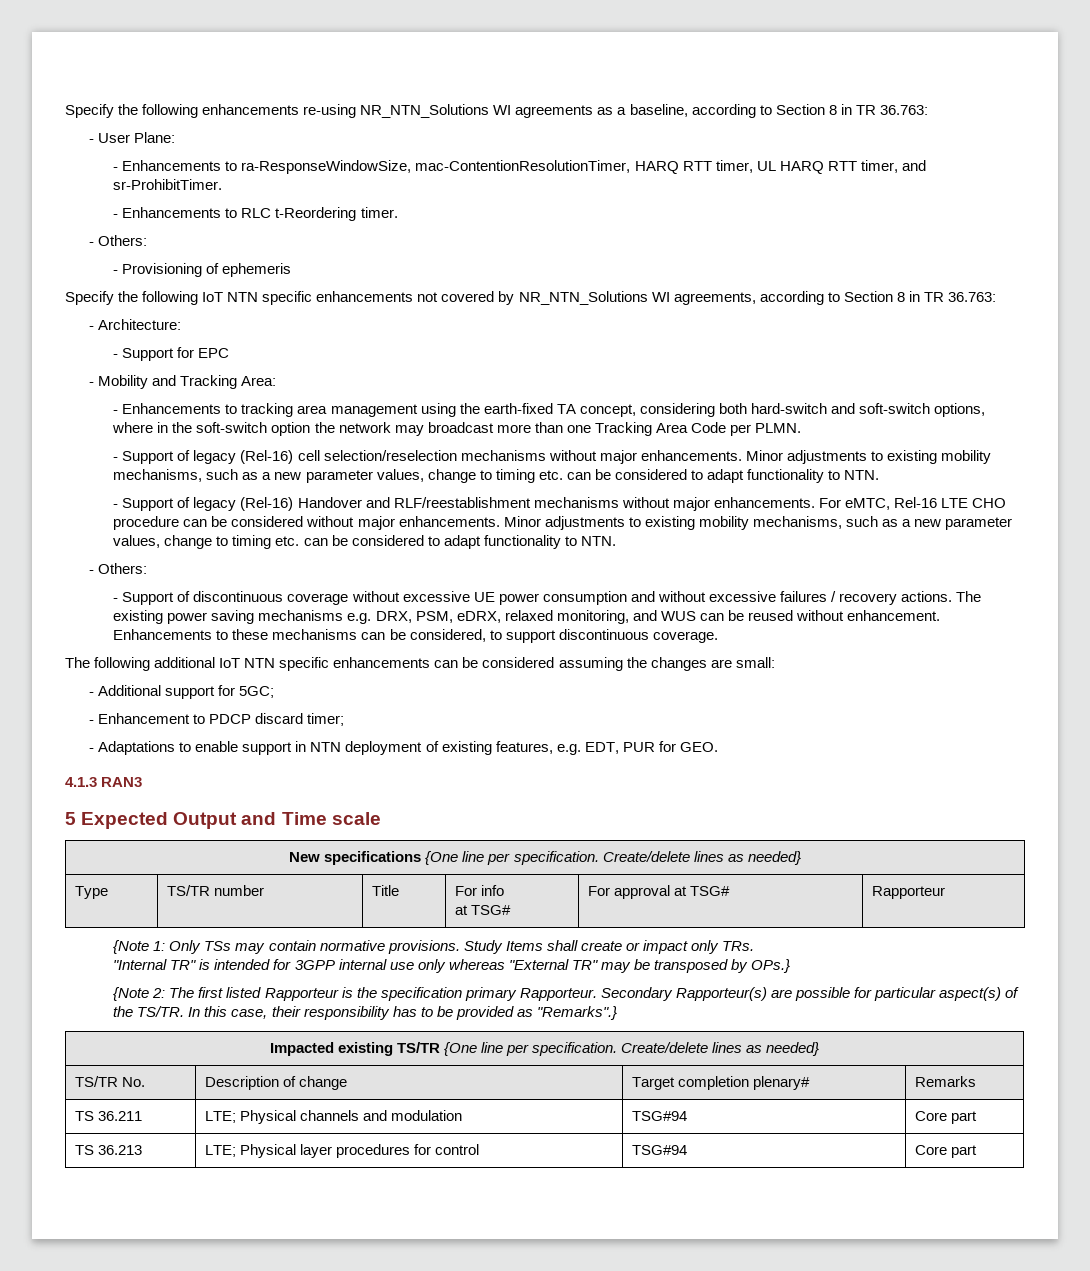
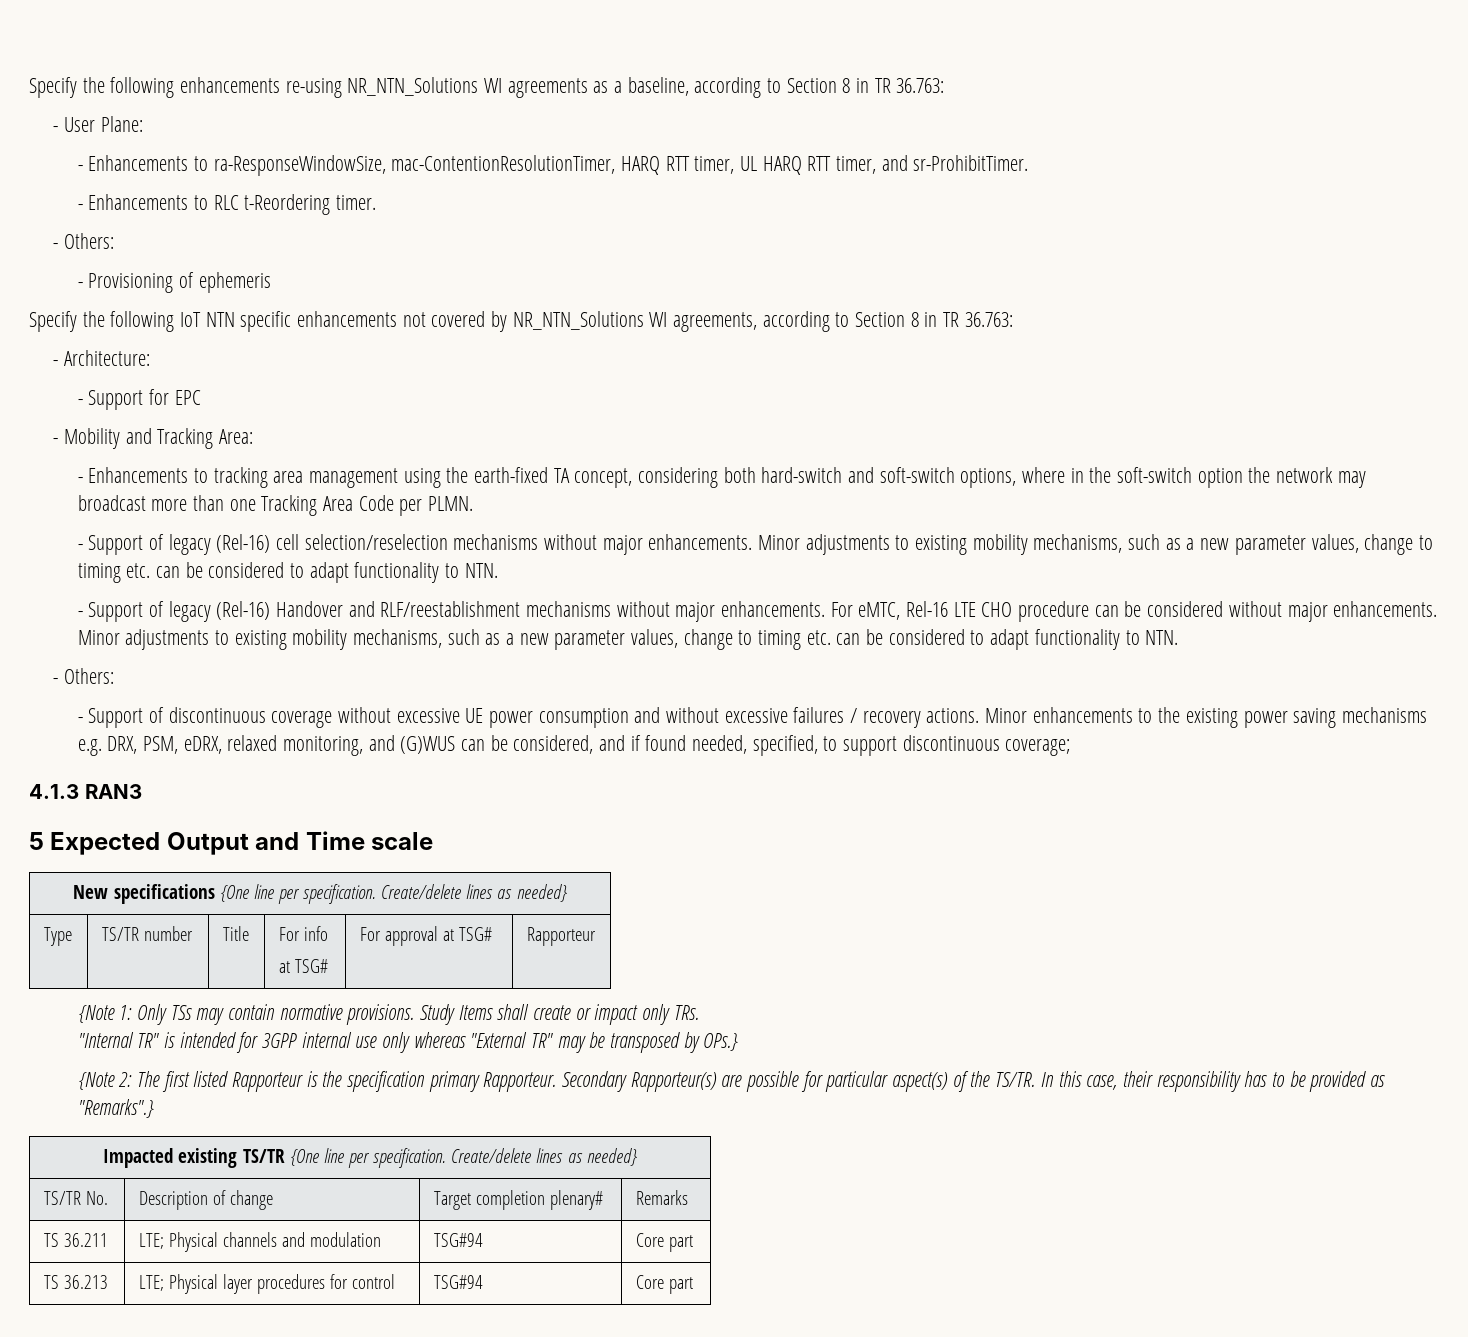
- The existing power saving mechanisms e.g. DRX, PSM, eDRX, relaxed monitoring, and WUS can be reused without enhancement. Enhancements to these mechanisms can be considered, to support discontinuous coverage.
- The following additional IoT NTN specific enhancements can be considered assuming the changes are small:
- - Additional support for 5GC;
- - Enhancement to PDCP discard timer;
- - Adaptations to enable support in NTN deployment of existing features, e.g. EDT, PUR for GEO.
+ Minor enhancements to the existing power saving mechanisms e.g. DRX, PSM, eDRX, relaxed monitoring, and (G)WUS can be considered, and if found needed, specified, to support discontinuous coverage;

